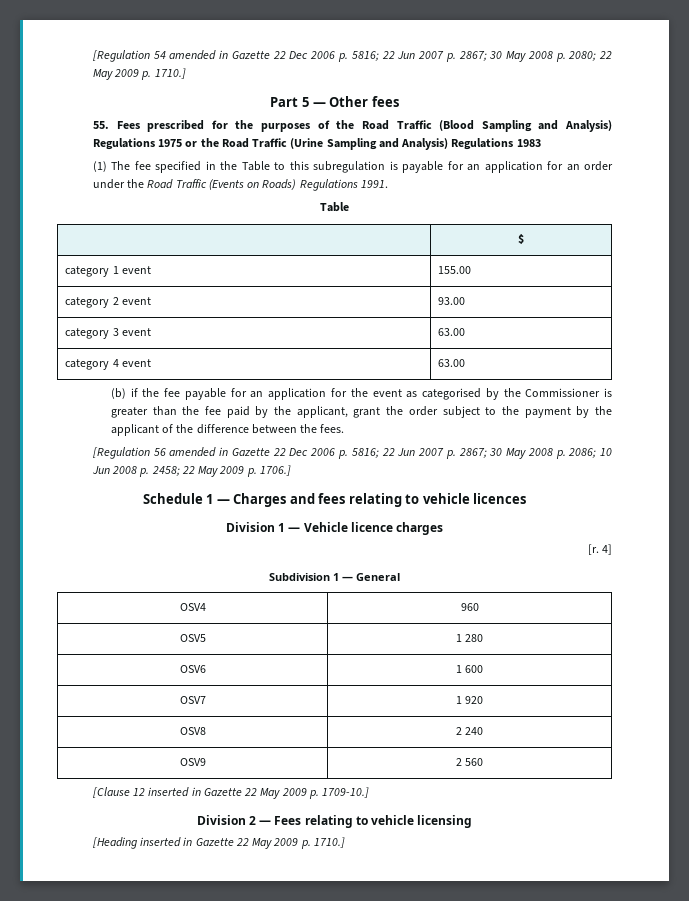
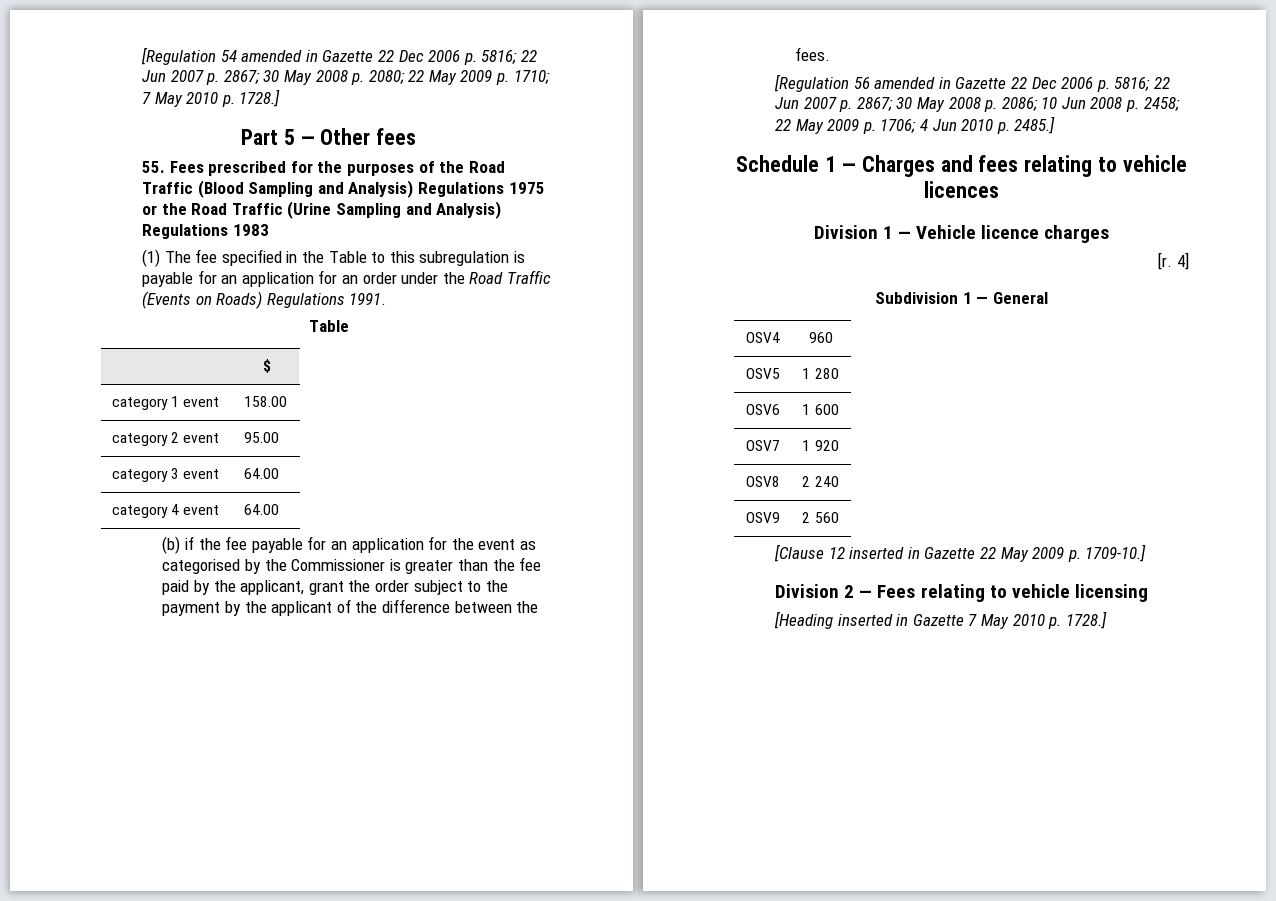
- [Regulation 54 amended in Gazette 22 Dec 2006 p. 5816; 22 Jun 2007 p. 2867; 30 May 2008 p. 2080; 22 May 2009 p. 1710.]
+ [Regulation 54 amended in Gazette 22 Dec 2006 p. 5816; 22 Jun 2007 p. 2867; 30 May 2008 p. 2080; 22 May 2009 p. 1710; 7 May 2010 p. 1728.]
- category 1 event | 155.00
+ category 1 event | 158.00
- category 2 event | 93.00
+ category 2 event | 95.00
- category 3 event | 63.00
+ category 3 event | 64.00
- category 4 event | 63.00
+ category 4 event | 64.00
- [Regulation 56 amended in Gazette 22 Dec 2006 p. 5816; 22 Jun 2007 p. 2867; 30 May 2008 p. 2086; 10 Jun 2008 p. 2458; 22 May 2009 p. 1706.]
+ [Regulation 56 amended in Gazette 22 Dec 2006 p. 5816; 22 Jun 2007 p. 2867; 30 May 2008 p. 2086; 10 Jun 2008 p. 2458; 22 May 2009 p. 1706; 4 Jun 2010 p. 2485.]
- [Heading inserted in Gazette 22 May 2009 p. 1710.]
+ [Heading inserted in Gazette 7 May 2010 p. 1728.]

